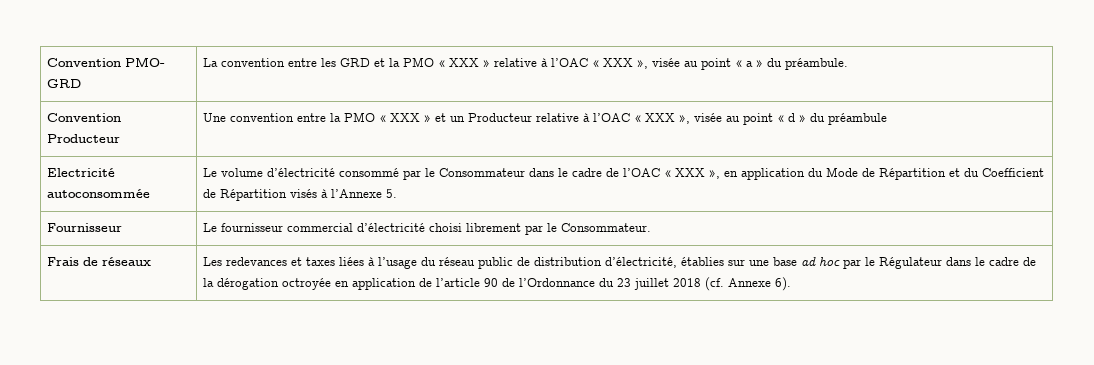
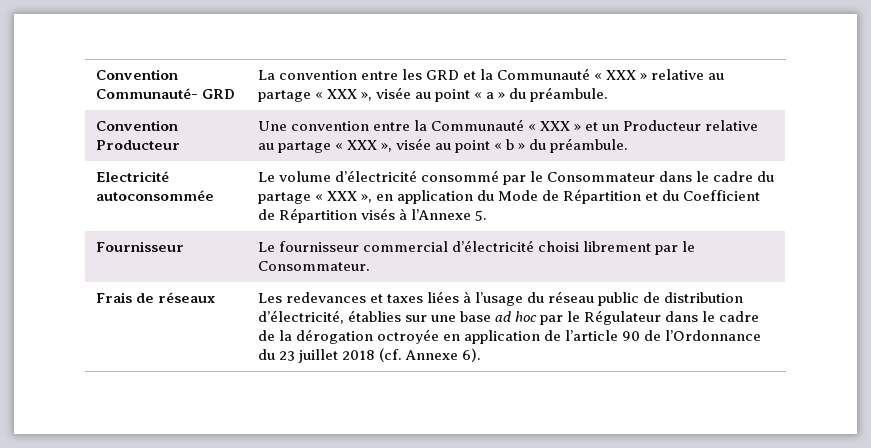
- Convention PMO- GRD | La convention entre les GRD et la PMO « XXX » relative à l’OAC « XXX », visée au point « a » du préambule.
+ Convention Communauté- GRD | La convention entre les GRD et la Communauté « XXX » relative au partage « XXX », visée au point « a » du préambule.
- Convention Producteur | Une convention entre la PMO « XXX » et un Producteur relative à l’OAC « XXX », visée au point « d » du préambule
+ Convention Producteur | Une convention entre la Communauté « XXX » et un Producteur relative au partage « XXX », visée au point « b » du préambule.
- Electricité autoconsommée | Le volume d’électricité consommé par le Consommateur dans le cadre de l’OAC « XXX », en application du Mode de Répartition et du Coefficient de Répartition visés à l’Annexe 5.
+ Electricité autoconsommée | Le volume d’électricité consommé par le Consommateur dans le cadre du partage « XXX », en application du Mode de Répartition et du Coefficient de Répartition visés à l’Annexe 5.

